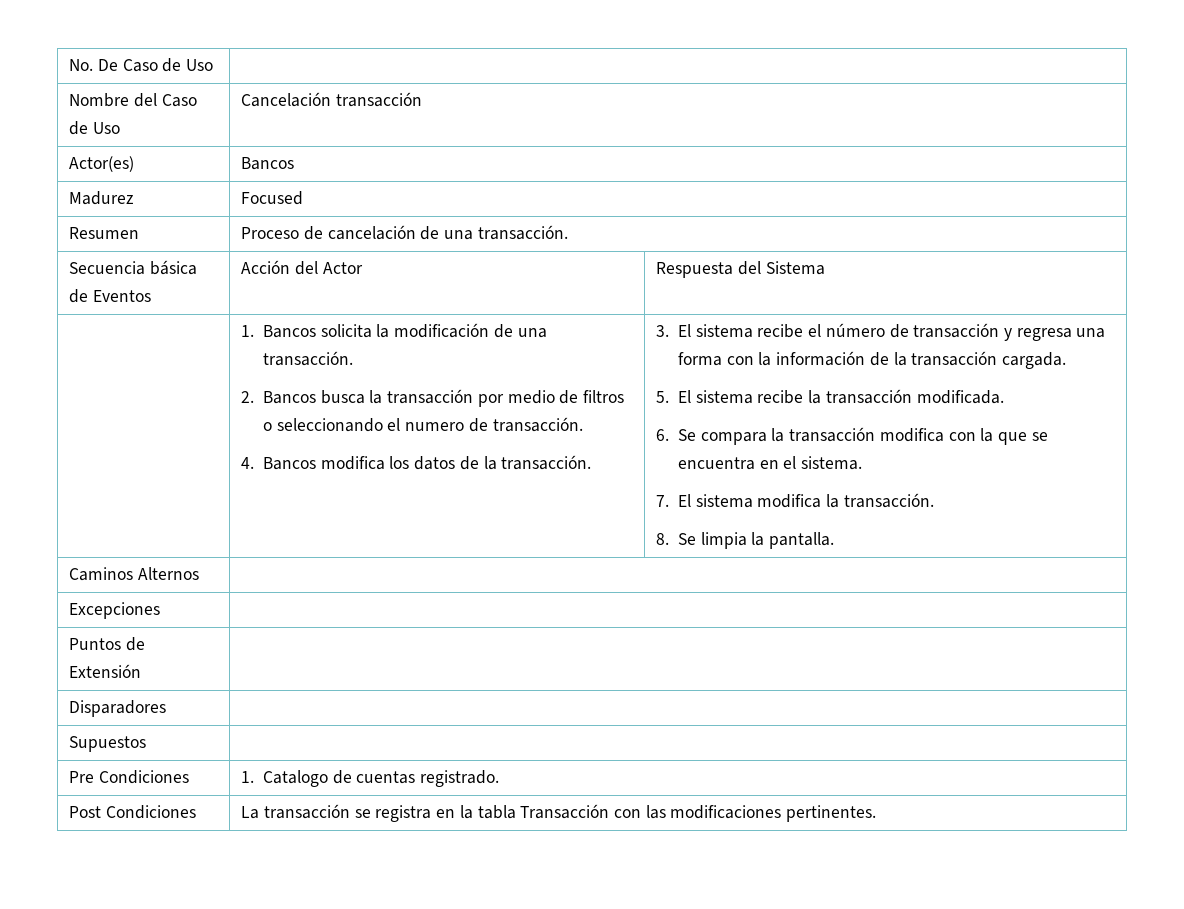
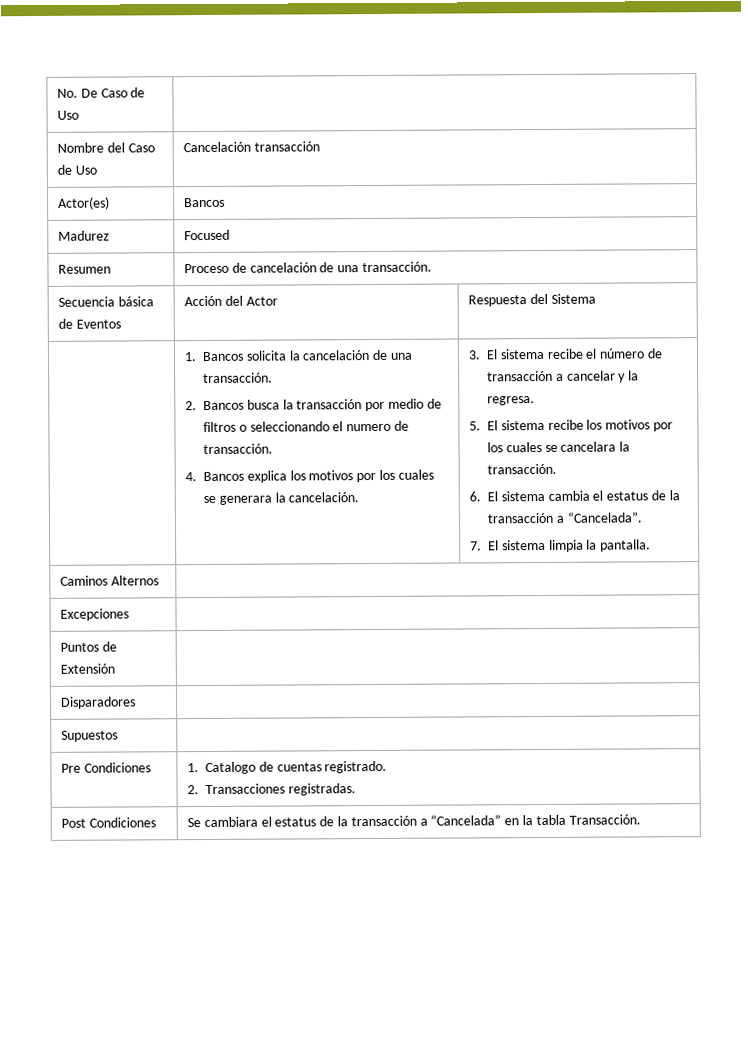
- 1. Bancos solicita la modificación de una transacción.
+ 1. Bancos solicita la cancelación de una transacción.
- 4. Bancos modifica los datos de la transacción.
+ 4. Bancos explica los motivos por los cuales se generara la cancelación.
- 3. El sistema recibe el número de transacción y regresa una forma con la información de la transacción cargada.
- 5. El sistema recibe la transacción modificada.
- 6. Se compara la transacción modifica con la que se encuentra en el sistema.
- 7. El sistema modifica la transacción.
- 8. Se limpia la pantalla.
+ 3. El sistema recibe el número de transacción a cancelar y la regresa.
+ 5. El sistema recibe los motivos por los cuales se cancelara la transacción.
+ 6. El sistema cambia el estatus de la transacción a “Cancelada”.
+ 7. El sistema limpia la pantalla.
  Pre Condiciones | 1. Catalogo de cuentas registrado.
+ 2. Transacciones registradas.
- Post Condiciones | La transacción se registra en la tabla Transacción con las modificaciones pertinentes.
+ Post Condiciones | Se cambiara el estatus de la transacción a “Cancelada” en la tabla Transacción.

